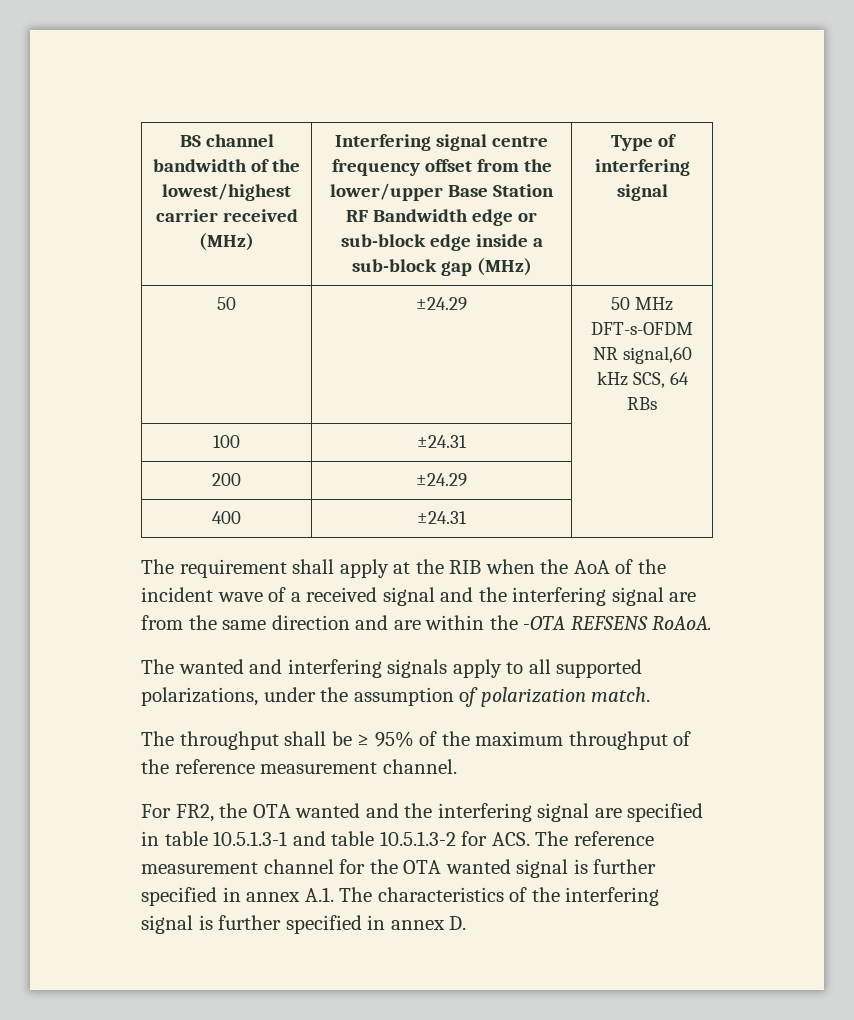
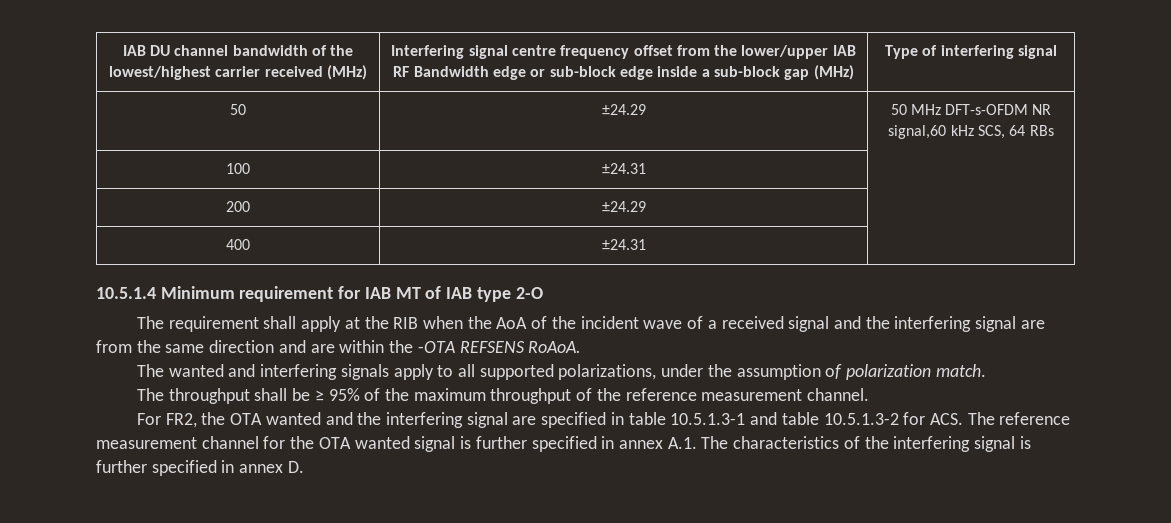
- BS channel bandwidth of the lowest/highest carrier received (MHz) | Interfering signal centre frequency offset from the lower/upper Base Station RF Bandwidth edge or sub-block edge inside a sub-block gap (MHz) | Type of interfering signal
+ IAB DU channel bandwidth of the lowest/highest carrier received (MHz) | Interfering signal centre frequency offset from the lower/upper IAB RF Bandwidth edge or sub-block edge inside a sub-block gap (MHz) | Type of interfering signal
+ 10.5.1.4 Minimum requirement for IAB MT of IAB type 2-O

